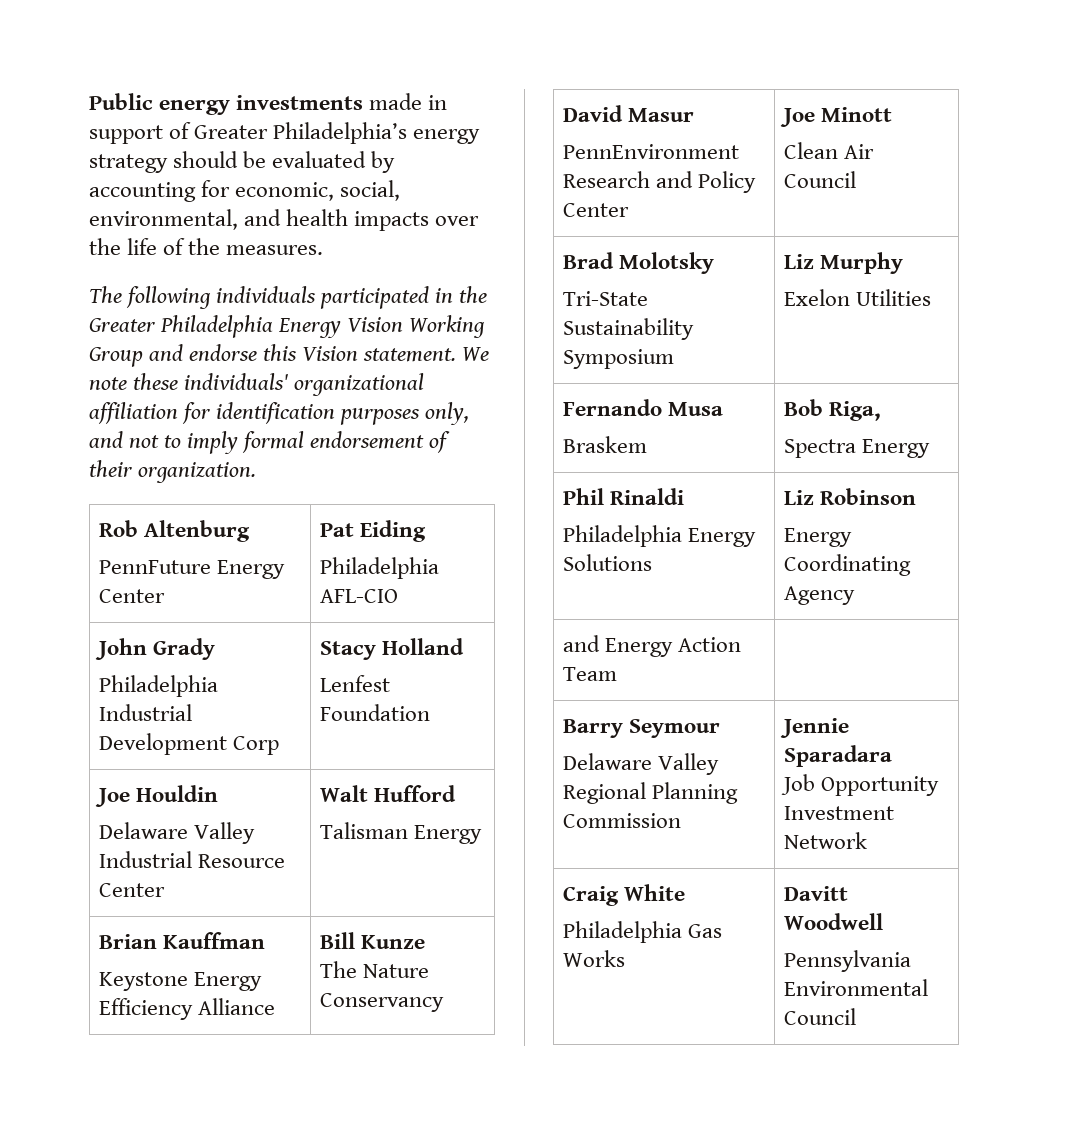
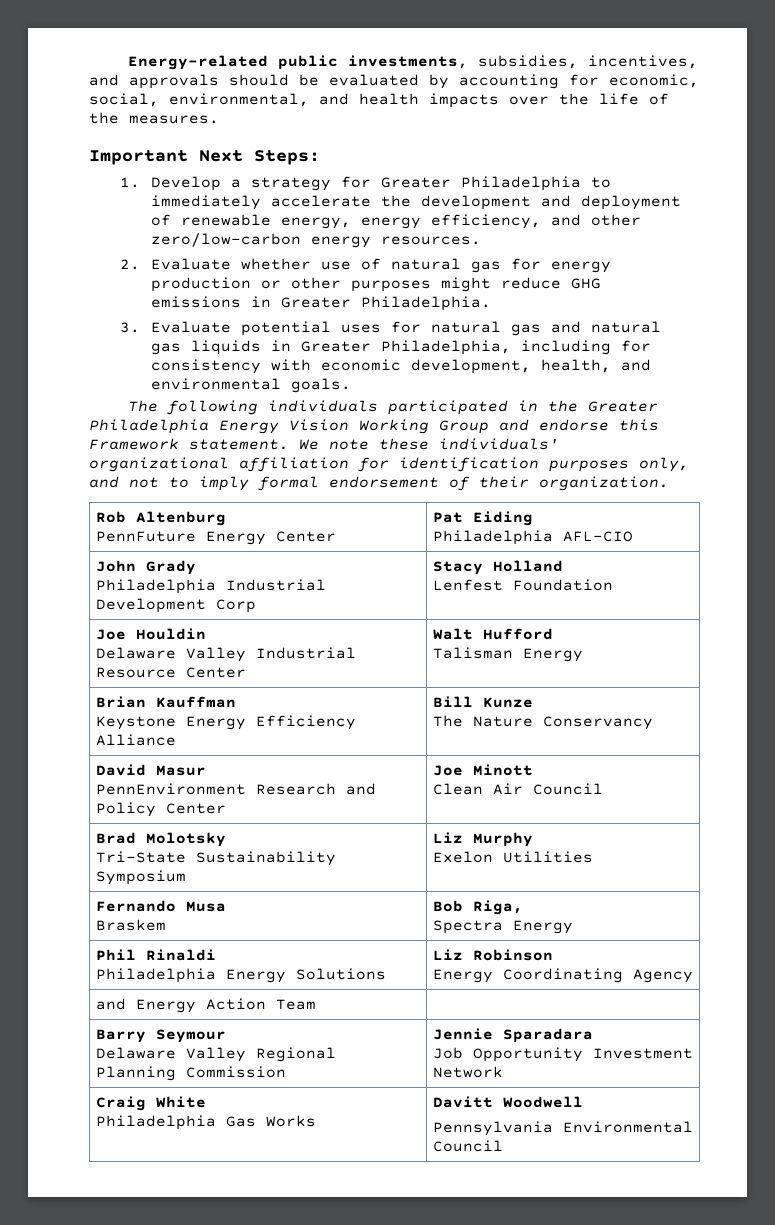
- Public energy investments made in support of Greater Philadelphia’s energy strategy should be evaluated by accounting for economic, social, environmental, and health impacts over the life of the measures.
+ Energy-related public investments, subsidies, incentives, and approvals should be evaluated by accounting for economic, social, environmental, and health impacts over the life of the measures.
+ Important Next Steps:
+ 1. Develop a strategy for Greater Philadelphia to immediately accelerate the development and deployment of renewable energy, energy efficiency, and other zero/low-carbon energy resources.
+ 2. Evaluate whether use of natural gas for energy production or other purposes might reduce GHG emissions in Greater Philadelphia.
+ 3. Evaluate potential uses for natural gas and natural gas liquids in Greater Philadelphia, including for consistency with economic development, health, and environmental goals.
- The following individuals participated in the Greater Philadelphia Energy Vision Working Group and endorse this Vision statement.
+ The following individuals participated in the Greater Philadelphia Energy Vision Working Group and endorse this Framework statement.

